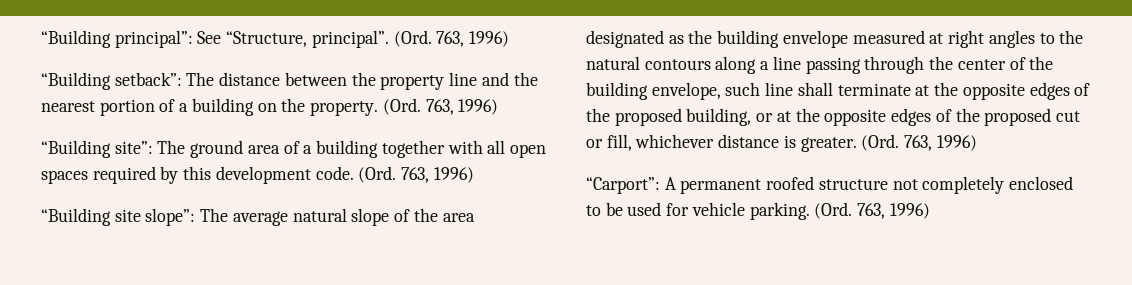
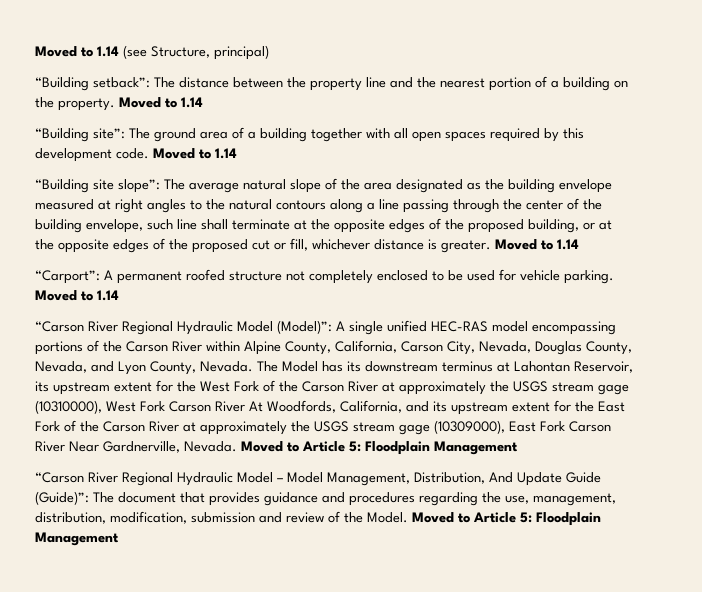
- “Building principal”: See “Structure, principal”. (Ord. 763, 1996)
+ Moved to 1.14 (see Structure, principal)
- “Building setback”: The distance between the property line and the nearest portion of a building on the property. (Ord. 763, 1996)
+ “Building setback”: The distance between the property line and the nearest portion of a building on the property. Moved to 1.14
- “Building site”: The ground area of a building together with all open spaces required by this development code. (Ord. 763, 1996)
+ “Building site”: The ground area of a building together with all open spaces required by this development code. Moved to 1.14
- The average natural slope of the area designated as the building envelope measured at right angles to the natural contours along a line passing through the center of the building envelope, such line shall terminate at the opposite edges of the proposed building, or at the opposite edges of the proposed cut or fill, whichever distance is greater. (Ord. 763, 1996)
+ The average natural slope of the area designated as the building envelope measured at right angles to the natural contours along a line passing through the center of the building envelope, such line shall terminate at the opposite edges of the proposed building, or at the opposite edges of the proposed cut or fill, whichever distance is greater. Moved to 1.14
- “Carport”: A permanent roofed structure not completely enclosed to be used for vehicle parking. (Ord. 763, 1996)
+ “Carport”: A permanent roofed structure not completely enclosed to be used for vehicle parking. Moved to 1.14
+ “Carson River Regional Hydraulic Model (Model)”: A single unified HEC-RAS model encompassing portions of the Carson River within Alpine County, California, Carson City, Nevada, Douglas County, Nevada, and Lyon County, Nevada. The Model has its downstream terminus at Lahontan Reservoir, its upstream extent for the West Fork of the Carson River at approximately the USGS stream gage (10310000), West Fork Carson River At Woodfords, California, and its upstream extent for the East Fork of the Carson River at approximately the USGS stream gage (10309000), East Fork Carson River Near Gardnerville, Nevada. Moved to Article 5: Floodplain Management
+ “Carson River Regional Hydraulic Model – Model Management, Distribution, And Update Guide (Guide)”: The document that provides guidance and procedures regarding the use, management, distribution, modification, submission and review of the Model. Moved to Article 5: Floodplain Management

